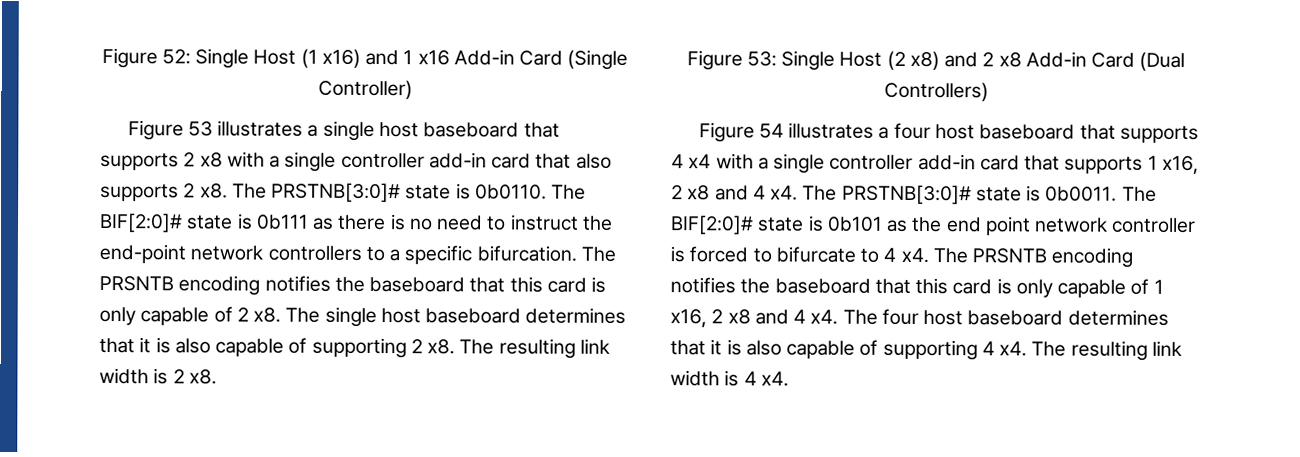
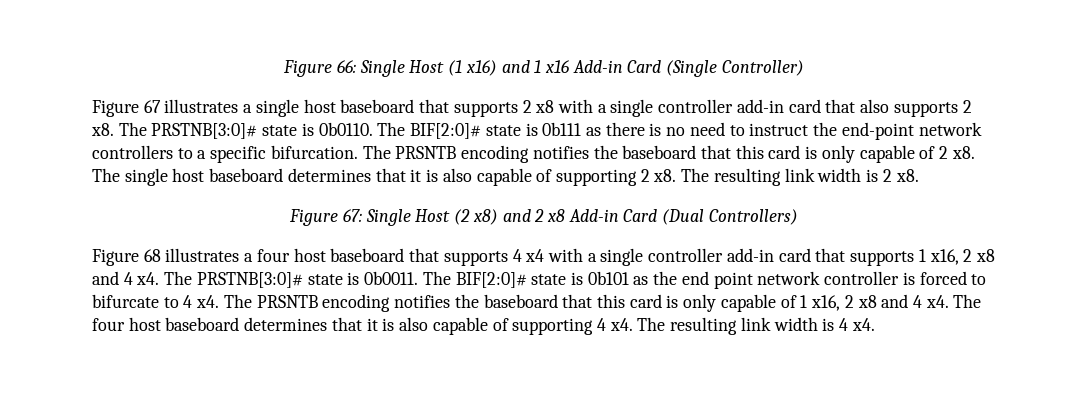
- Figure 52: Single Host (1 x16) and 1 x16 Add-in Card (Single Controller)
+ Figure 66: Single Host (1 x16) and 1 x16 Add-in Card (Single Controller)
- Figure 53 illustrates a single host baseboard that supports 2 x8 with a single controller add-in card that also supports 2 x8.
+ Figure 67 illustrates a single host baseboard that supports 2 x8 with a single controller add-in card that also supports 2 x8.
- Figure 53: Single Host (2 x8) and 2 x8 Add-in Card (Dual Controllers)
+ Figure 67: Single Host (2 x8) and 2 x8 Add-in Card (Dual Controllers)
- Figure 54 illustrates a four host baseboard that supports 4 x4 with a single controller add-in card that supports 1 x16, 2 x8 and 4 x4.
+ Figure 68 illustrates a four host baseboard that supports 4 x4 with a single controller add-in card that supports 1 x16, 2 x8 and 4 x4.

